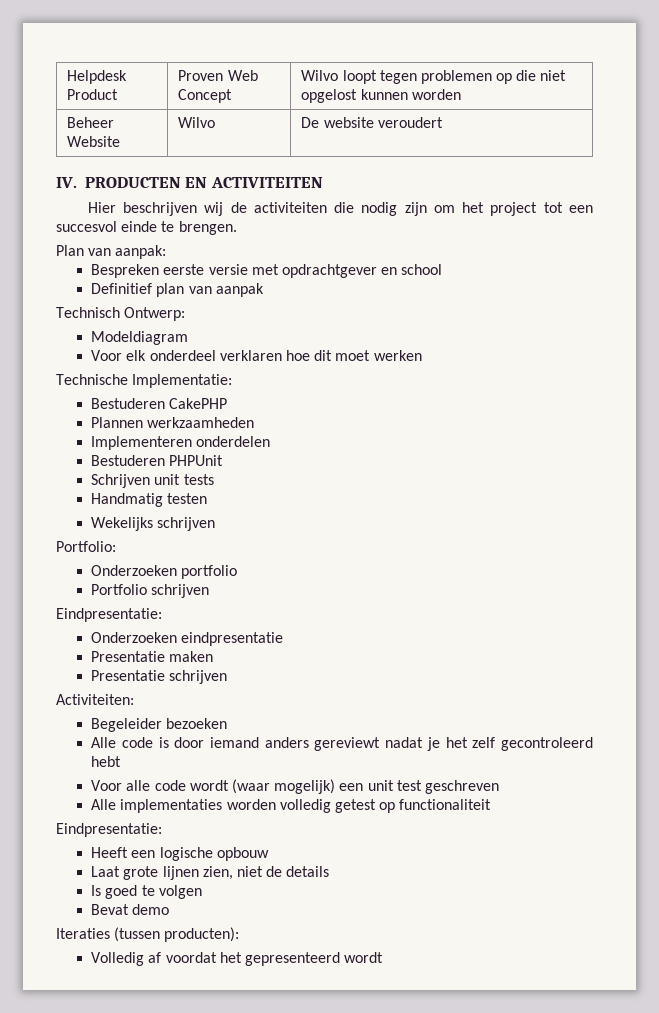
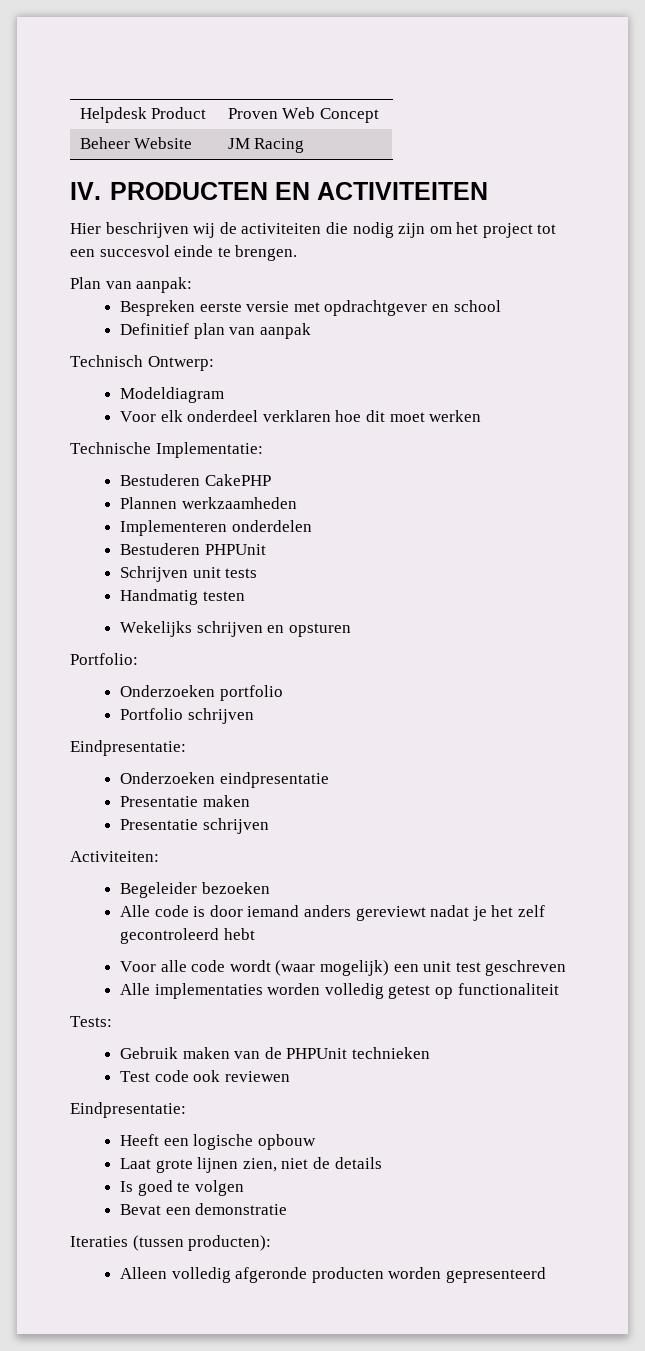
- Helpdesk Product | Proven Web Concept | Wilvo loopt tegen problemen op die niet opgelost kunnen worden
- Beheer Website | Wilvo | De website veroudert
+ Helpdesk Product | Proven Web Concept
+ Beheer Website | JM Racing
- Wekelijks schrijven
+ Wekelijks schrijven en opsturen
+ Tests:
+ Gebruik maken van de PHPUnit technieken
+ Test code ook reviewen
- Bevat demo
+ Bevat een demonstratie
- Volledig af voordat het gepresenteerd wordt
+ Alleen volledig afgeronde producten worden gepresenteerd

